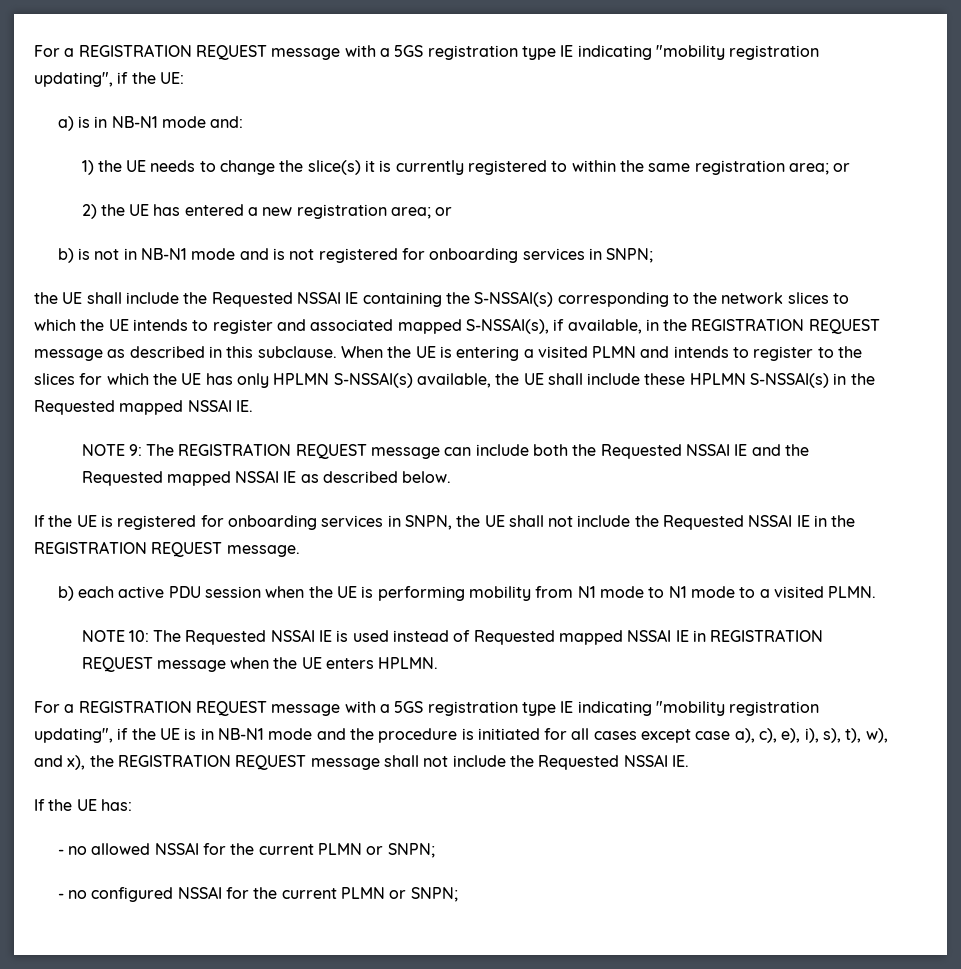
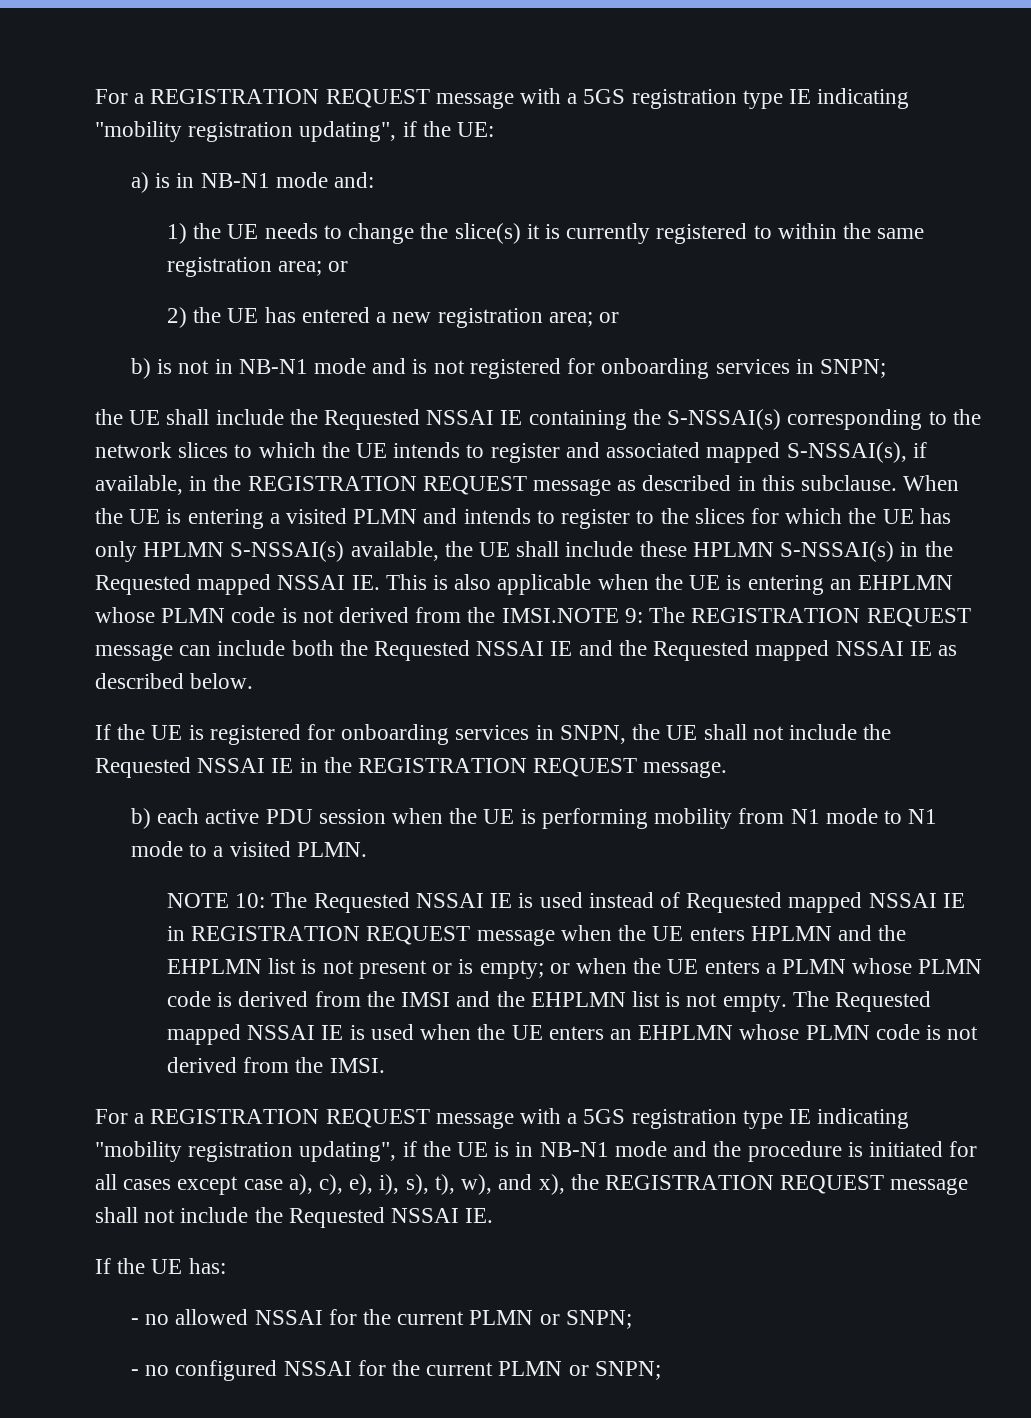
- When the UE is entering a visited PLMN and intends to register to the slices for which the UE has only HPLMN S-NSSAI(s) available, the UE shall include these HPLMN S-NSSAI(s) in the Requested mapped NSSAI IE.
- NOTE 9: The REGISTRATION REQUEST message can include both the Requested NSSAI IE and the Requested mapped NSSAI IE as described below.
+ When the UE is entering a visited PLMN and intends to register to the slices for which the UE has only HPLMN S-NSSAI(s) available, the UE shall include these HPLMN S-NSSAI(s) in the Requested mapped NSSAI IE. This is also applicable when the UE is entering an EHPLMN whose PLMN code is not derived from the IMSI.NOTE 9: The REGISTRATION REQUEST message can include both the Requested NSSAI IE and the Requested mapped NSSAI IE as described below.
- NOTE 10: The Requested NSSAI IE is used instead of Requested mapped NSSAI IE in REGISTRATION REQUEST message when the UE enters HPLMN.
+ NOTE 10: The Requested NSSAI IE is used instead of Requested mapped NSSAI IE in REGISTRATION REQUEST message when the UE enters HPLMN and the EHPLMN list is not present or is empty; or when the UE enters a PLMN whose PLMN code is derived from the IMSI and the EHPLMN list is not empty. The Requested mapped NSSAI IE is used when the UE enters an EHPLMN whose PLMN code is not derived from the IMSI.

